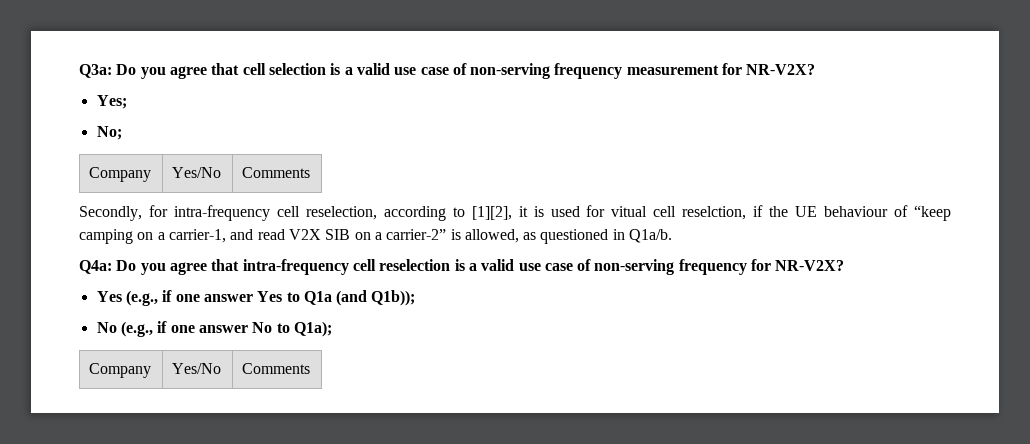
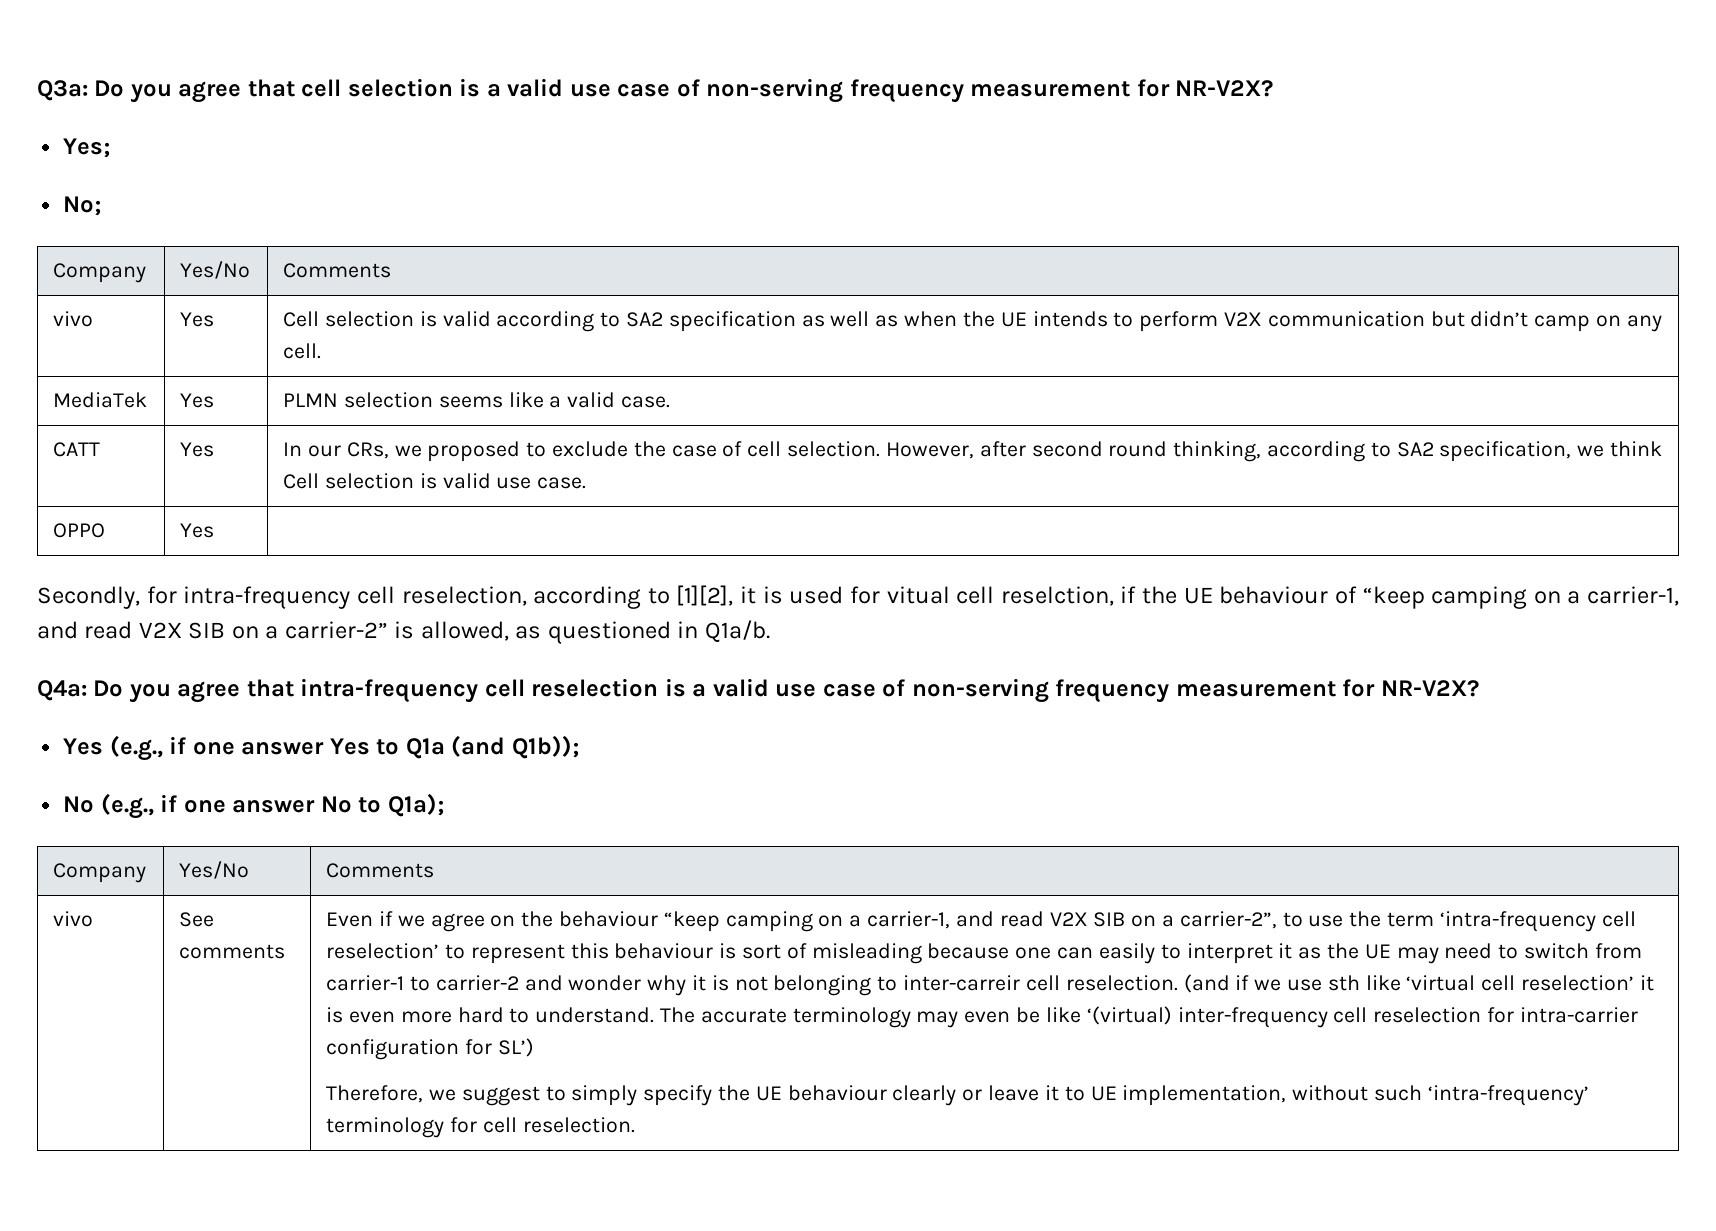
+ vivo | Yes | Cell selection is valid according to SA2 specification as well as when the UE intends to perform V2X communication but didn’t camp on any cell.
+ MediaTek | Yes | PLMN selection seems like a valid case.
+ CATT | Yes | In our CRs, we proposed to exclude the case of cell selection. However, after second round thinking, according to SA2 specification, we think Cell selection is valid use case.
+ OPPO | Yes |
- Q4a: Do you agree that intra-frequency cell reselection is a valid use case of non-serving frequency for NR-V2X?
+ Q4a: Do you agree that intra-frequency cell reselection is a valid use case of non-serving frequency measurement for NR-V2X?
+ vivo | See comments | Even if we agree on the behaviour “keep camping on a carrier-1, and read V2X SIB on a carrier-2”, to use the term ‘intra-frequency cell reselection’ to represent this behaviour is sort of misleading because one can easily to interpret it as the UE may need to switch from carrier-1 to carrier-2 and wonder why it is not belonging to inter-carreir cell reselection. (and if we use sth like ‘virtual cell reselection’ it is even more hard to understand. The accurate terminology may even be like ‘(virtual) inter-frequency cell reselection for intra-carrier configuration for SL’)
+ Therefore, we suggest to simply specify the UE behaviour clearly or leave it to UE implementation, without such ‘intra-frequency’ terminology for cell reselection.

